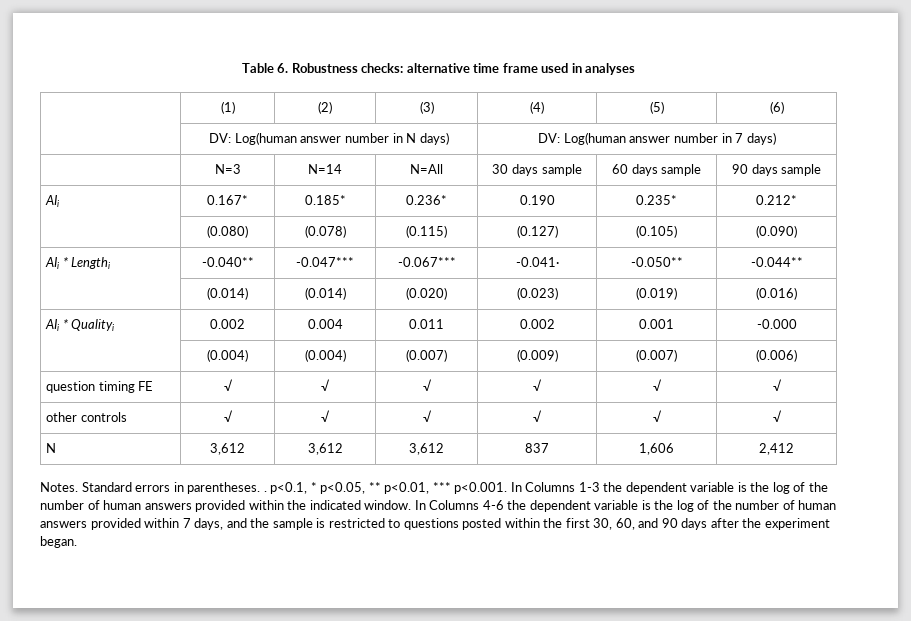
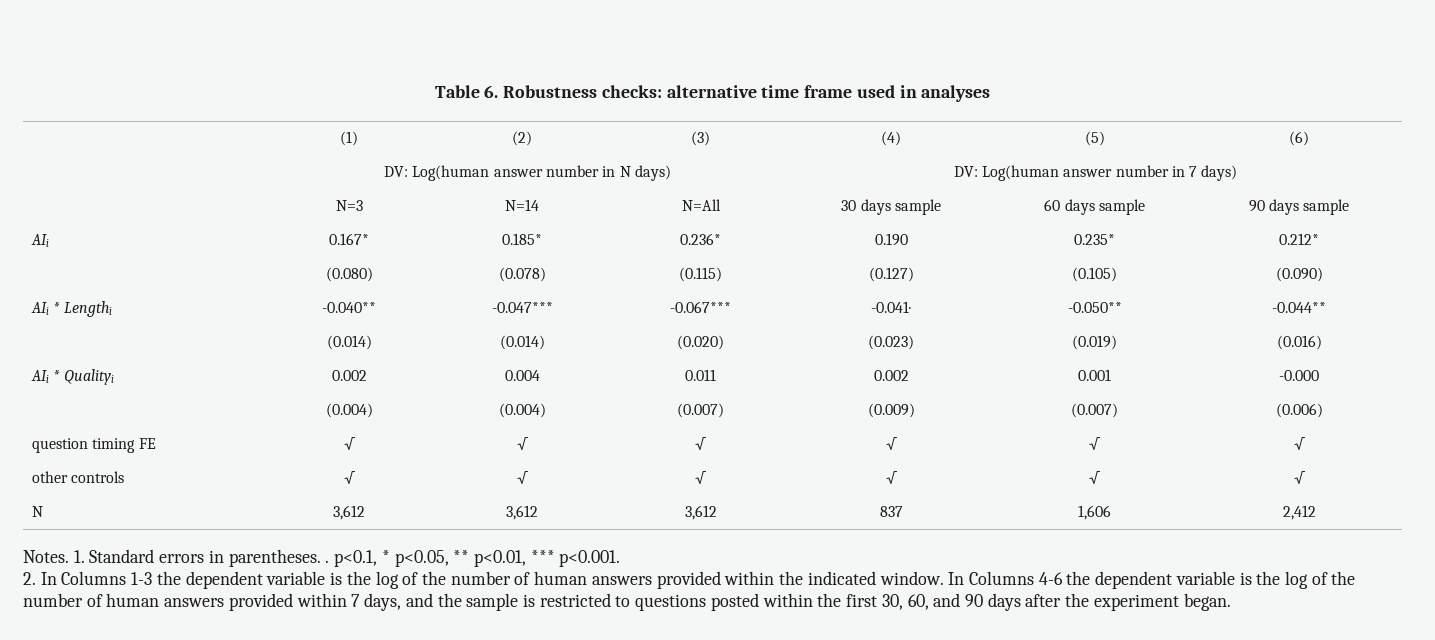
- Standard errors in parentheses. . p<0.1, * p<0.05, ** p<0.01, *** p<0.001. In Columns 1-3 the dependent variable is the log of the number of human answers provided within the indicated window.
+ 1. Standard errors in parentheses. . p<0.1, * p<0.05, ** p<0.01, *** p<0.001.
+ 2. In Columns 1-3 the dependent variable is the log of the number of human answers provided within the indicated window.

